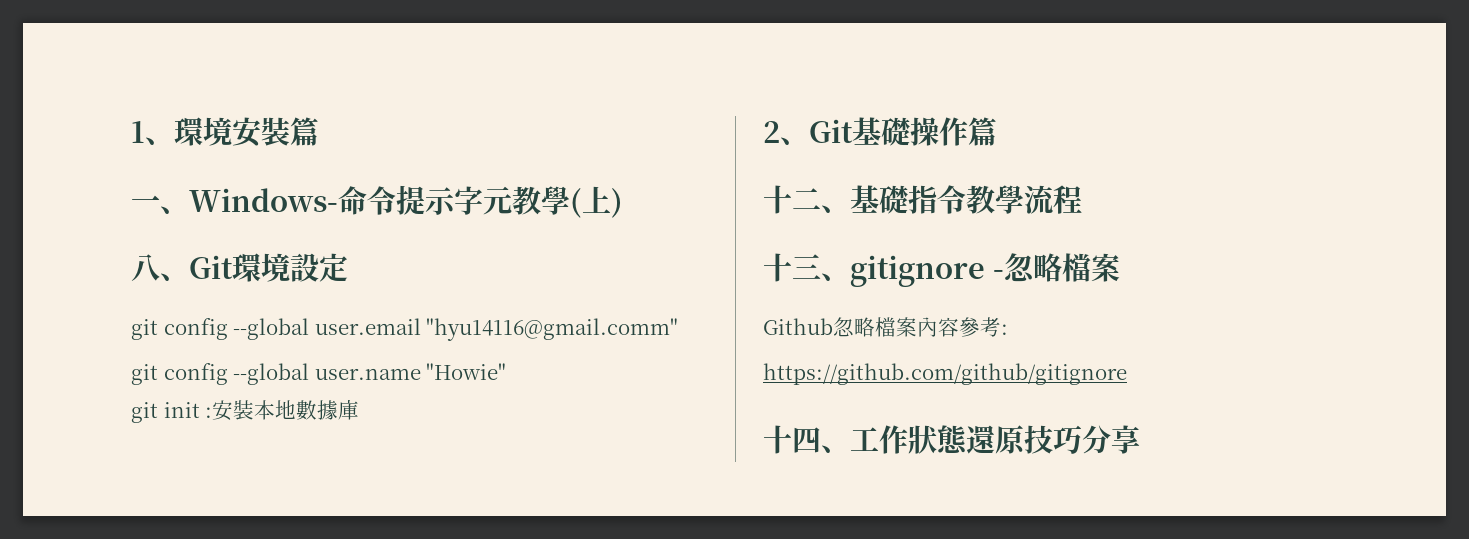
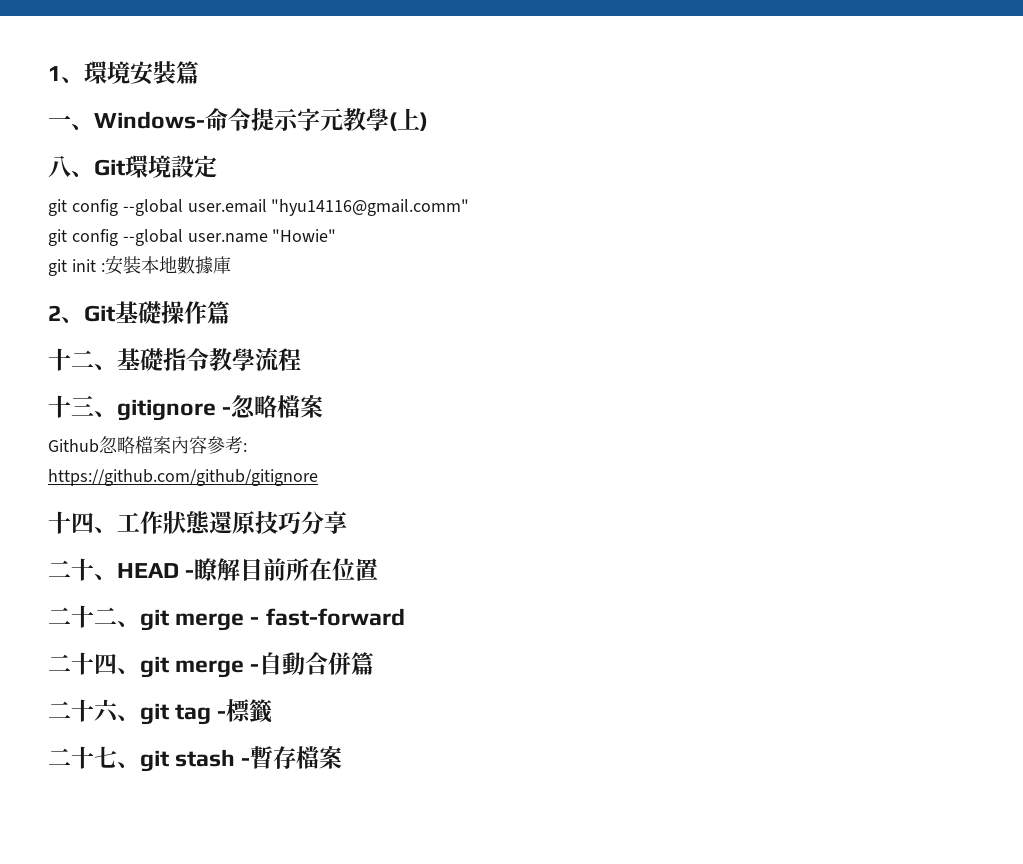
+ 二十、HEAD -瞭解目前所在位置
+ 二十二、git merge - fast-forward
+ 二十四、git merge -自動合併篇
+ 二十六、git tag -標籤
+ 二十七、git stash -暫存檔案

